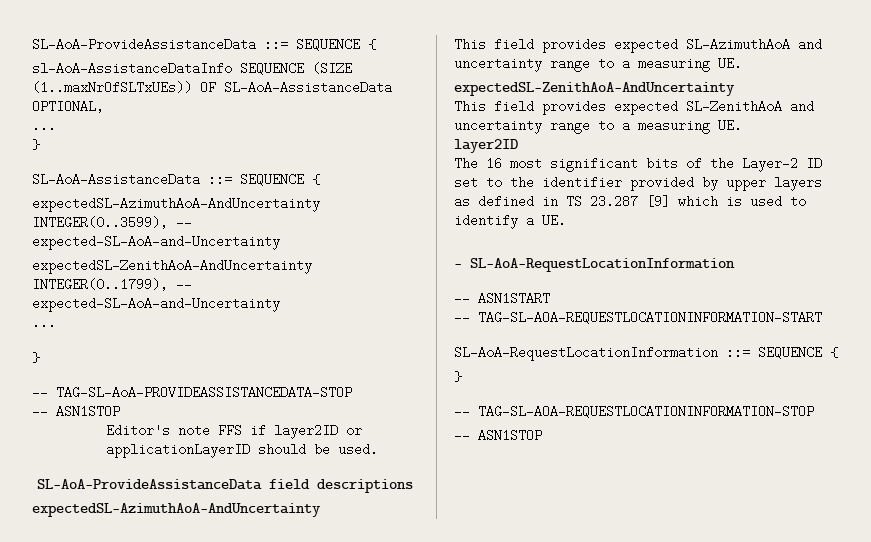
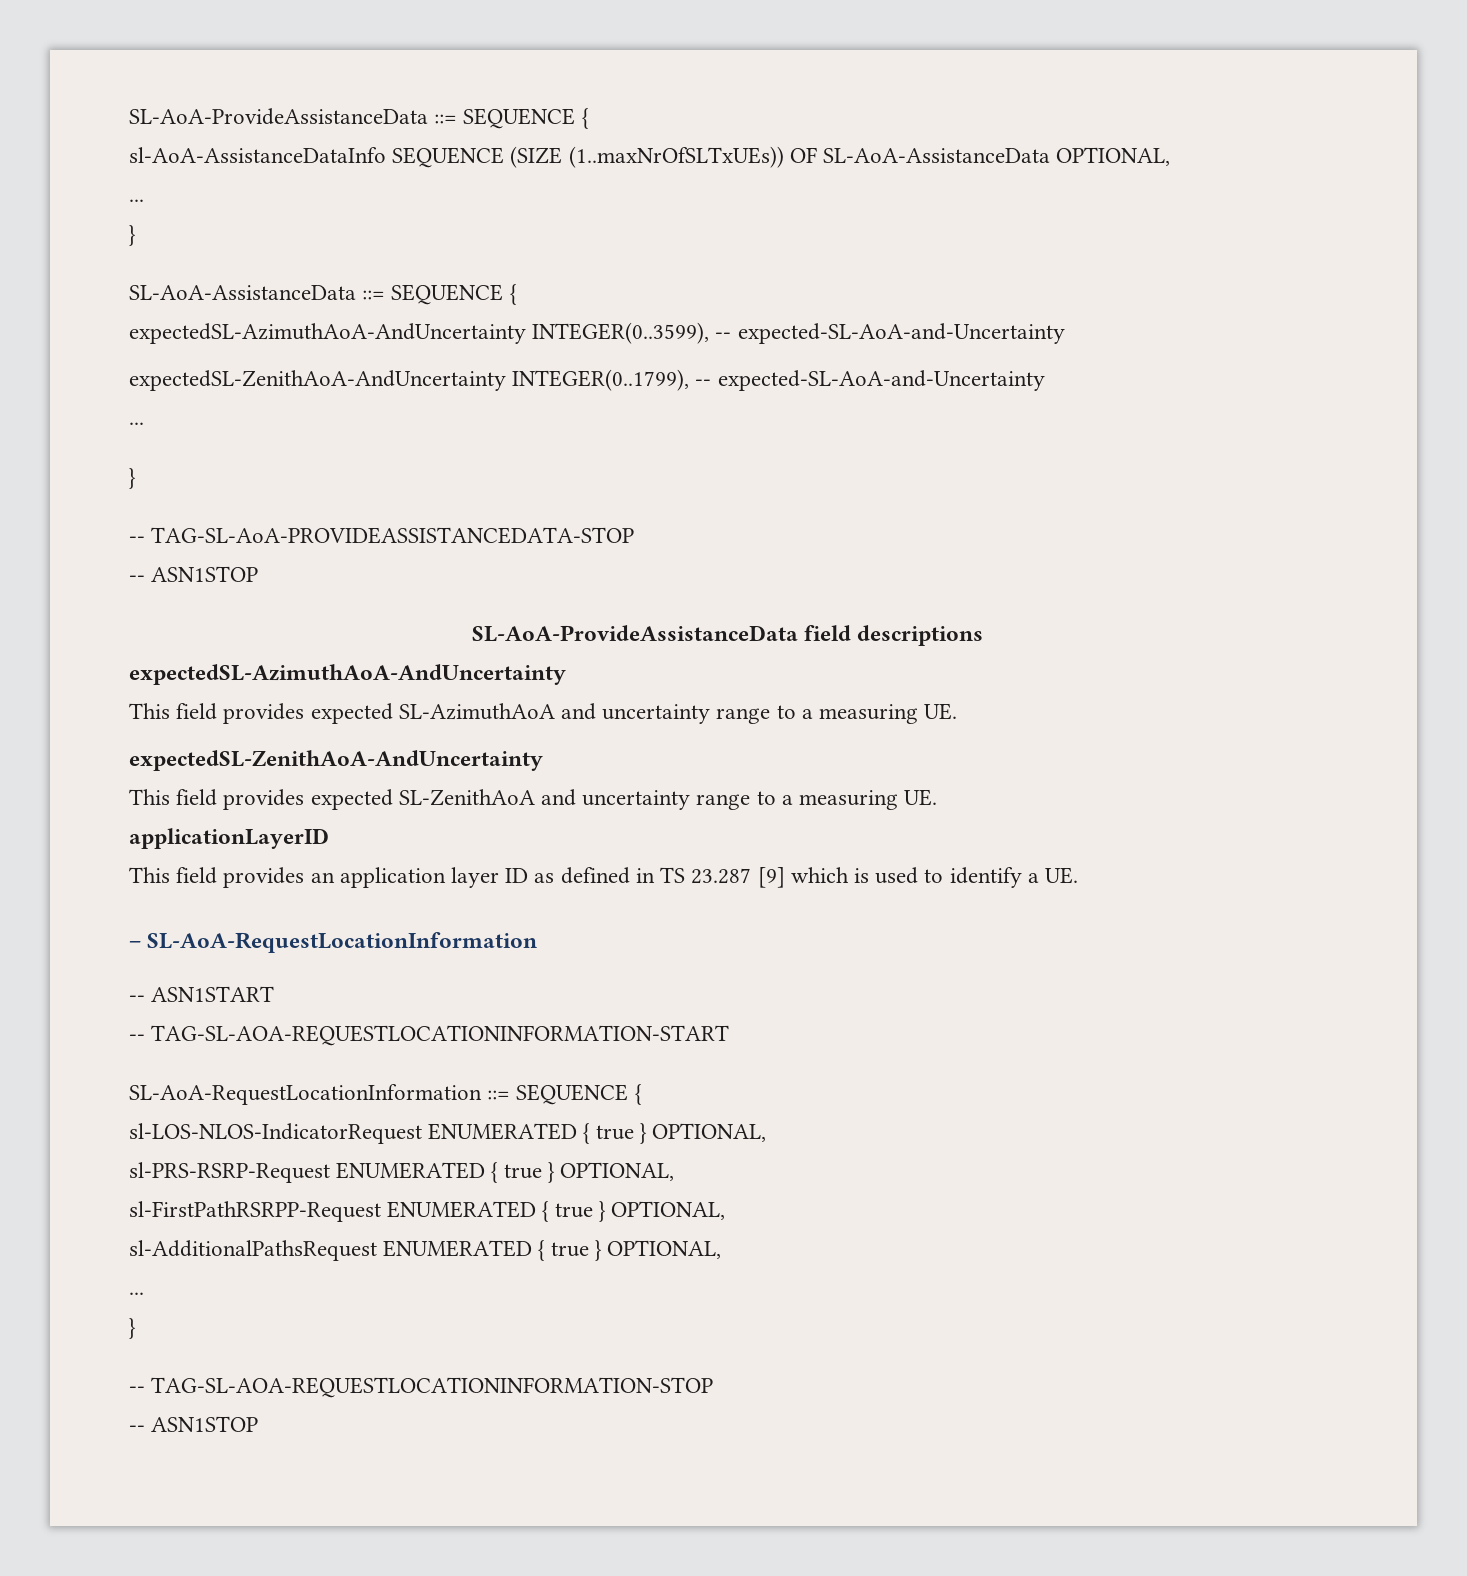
- Editor's note FFS if layer2ID or applicationLayerID should be used.
  This field provides expected SL-ZenithAoA and uncertainty range to a measuring UE.
- layer2ID
- The 16 most significant bits of the Layer-2 ID set to the identifier provided by upper layers as defined in TS 23.287 [9] which is used to identify a UE.
+ applicationLayerID
+ This field provides an application layer ID as defined in TS 23.287 [9] which is used to identify a UE.
+ sl-LOS-NLOS-IndicatorRequest ENUMERATED { true } OPTIONAL,
+ sl-PRS-RSRP-Request ENUMERATED { true } OPTIONAL,
+ sl-FirstPathRSRPP-Request ENUMERATED { true } OPTIONAL,
+ sl-AdditionalPathsRequest ENUMERATED { true } OPTIONAL,
+ ...

